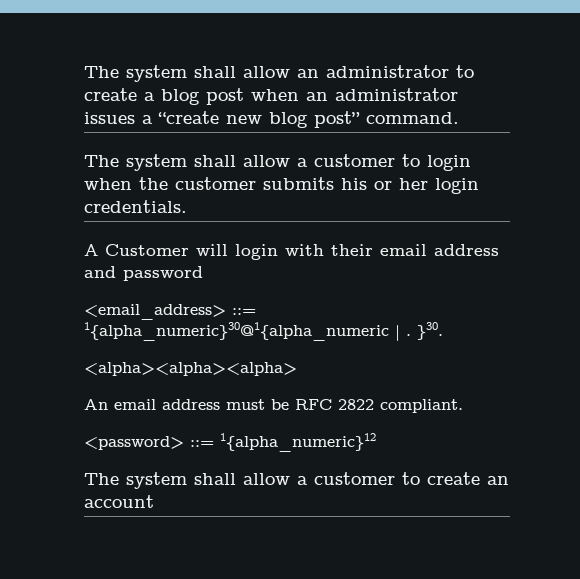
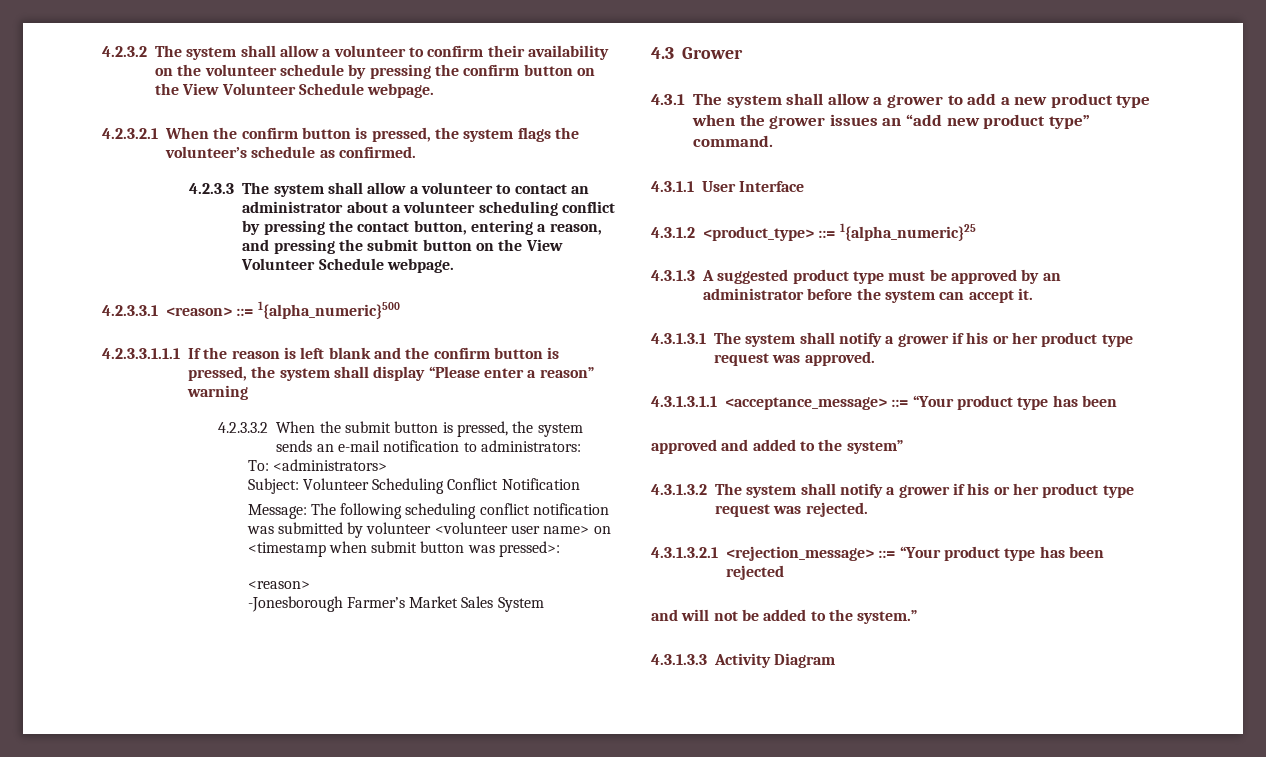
- The system shall allow an administrator to create a blog post when an administrator issues a “create new blog post” command.
- The system shall allow a customer to login when the customer submits his or her login credentials.
- A Customer will login with their email address and password
- <email_address> ::= 1{alpha_numeric}30@1{alpha_numeric | . }30.
- <alpha><alpha><alpha>
- An email address must be RFC 2822 compliant.
- <password> ::= 1{alpha_numeric}12
- The system shall allow a customer to create an account
+ 4.2.3.2 The system shall allow a volunteer to confirm their availability on the volunteer schedule by pressing the confirm button on the View Volunteer Schedule webpage.
+ 4.2.3.2.1 When the confirm button is pressed, the system flags the volunteer’s schedule as confirmed.
+ 4.2.3.3 The system shall allow a volunteer to contact an administrator about a volunteer scheduling conflict by pressing the contact button, entering a reason, and pressing the submit button on the View Volunteer Schedule webpage.
+ 4.2.3.3.1 <reason> ::= 1{alpha_numeric}500
+ 4.2.3.3.1.1.1 If the reason is left blank and the confirm button is pressed, the system shall display “Please enter a reason” warning
+ 4.2.3.3.2 When the submit button is pressed, the system sends an e-mail notification to administrators:
+ To: <administrators>
+ Subject: Volunteer Scheduling Conflict Notification
+ Message: The following scheduling conflict notification was submitted by volunteer <volunteer user name> on <timestamp when submit button was pressed>:
+ <reason>
+ -Jonesborough Farmer’s Market Sales System
+ 4.3 Grower
+ 4.3.1 The system shall allow a grower to add a new product type when the grower issues an “add new product type” command.
+ 4.3.1.1 User Interface
+ 4.3.1.2 <product_type> ::= 1{alpha_numeric}25
+ 4.3.1.3 A suggested product type must be approved by an administrator before the system can accept it.
+ 4.3.1.3.1 The system shall notify a grower if his or her product type request was approved.
+ 4.3.1.3.1.1 <acceptance_message> ::= “Your product type has been
+ approved and added to the system”
+ 4.3.1.3.2 The system shall notify a grower if his or her product type request was rejected.
+ 4.3.1.3.2.1 <rejection_message> ::= “Your product type has been rejected
+ and will not be added to the system.”
+ 4.3.1.3.3 Activity Diagram

